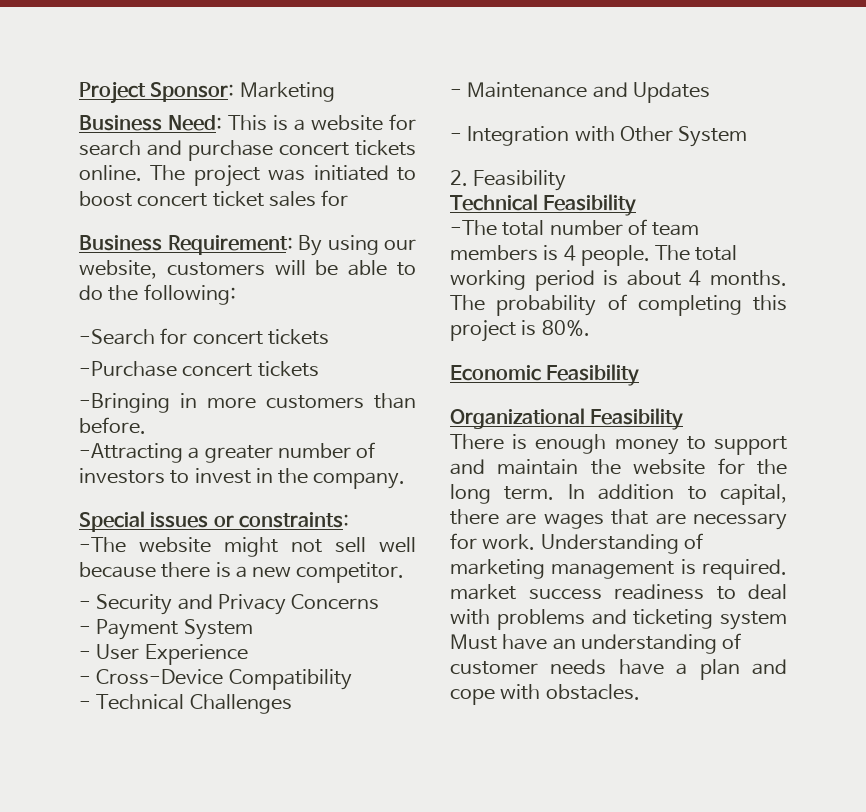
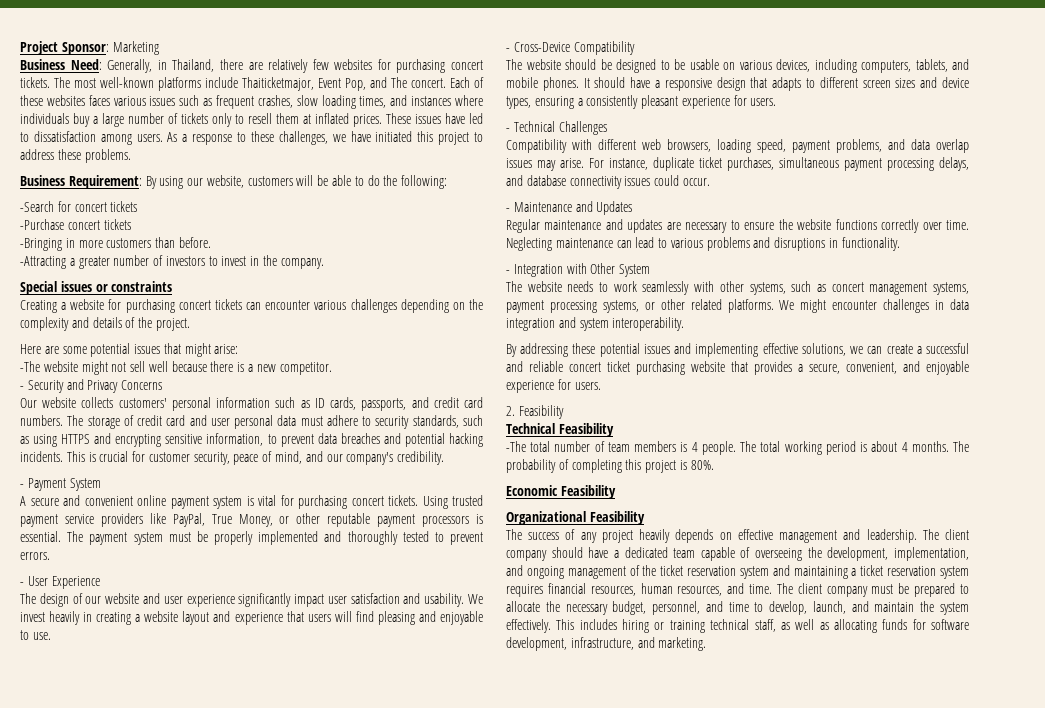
- Business Need: This is a website for search and purchase concert tickets online. The project was initiated to boost concert ticket sales for
+ Business Need: Generally, in Thailand, there are relatively few websites for purchasing concert tickets. The most well-known platforms include Thaiticketmajor, Event Pop, and The concert. Each of these websites faces various issues such as frequent crashes, slow loading times, and instances where individuals buy a large number of tickets only to resell them at inflated prices. These issues have led to dissatisfaction among users. As a response to these challenges, we have initiated this project to address these problems.
- Special issues or constraints:
+ Special issues or constraints
+ Creating a website for purchasing concert tickets can encounter various challenges depending on the complexity and details of the project.
+ Here are some potential issues that might arise:
+ Our website collects customers' personal information such as ID cards, passports, and credit card numbers. The storage of credit card and user personal data must adhere to security standards, such as using HTTPS and encrypting sensitive information, to prevent data breaches and potential hacking incidents. This is crucial for customer security, peace of mind, and our company's credibility.
  - Payment System
+ A secure and convenient online payment system is vital for purchasing concert tickets. Using trusted payment service providers like PayPal, True Money, or other reputable payment processors is essential. The payment system must be properly implemented and thoroughly tested to prevent errors.
  - User Experience
+ The design of our website and user experience significantly impact user satisfaction and usability. We invest heavily in creating a website layout and experience that users will find pleasing and enjoyable to use.
  - Cross-Device Compatibility
+ The website should be designed to be usable on various devices, including computers, tablets, and mobile phones. It should have a responsive design that adapts to different screen sizes and device types, ensuring a consistently pleasant experience for users.
  - Technical Challenges
+ Compatibility with different web browsers, loading speed, payment problems, and data overlap issues may arise. For instance, duplicate ticket purchases, simultaneous payment processing delays, and database connectivity issues could occur.
  - Maintenance and Updates
+ Regular maintenance and updates are necessary to ensure the website functions correctly over time. Neglecting maintenance can lead to various problems and disruptions in functionality.
+ The website needs to work seamlessly with other systems, such as concert management systems, payment processing systems, or other related platforms. We might encounter challenges in data integration and system interoperability.
+ By addressing these potential issues and implementing effective solutions, we can create a successful and reliable concert ticket purchasing website that provides a secure, convenient, and enjoyable experience for users.
- There is enough money to support and maintain the website for the long term. In addition to capital, there are wages that are necessary for work. Understanding of marketing management is required. market success readiness to deal with problems and ticketing system Must have an understanding of customer needs have a plan and cope with obstacles.
+ The success of any project heavily depends on effective management and leadership. The client company should have a dedicated team capable of overseeing the development, implementation, and ongoing management of the ticket reservation system and maintaining a ticket reservation system requires financial resources, human resources, and time. The client company must be prepared to allocate the necessary budget, personnel, and time to develop, launch, and maintain the system effectively. This includes hiring or training technical staff, as well as allocating funds for software development, infrastructure, and marketing.

